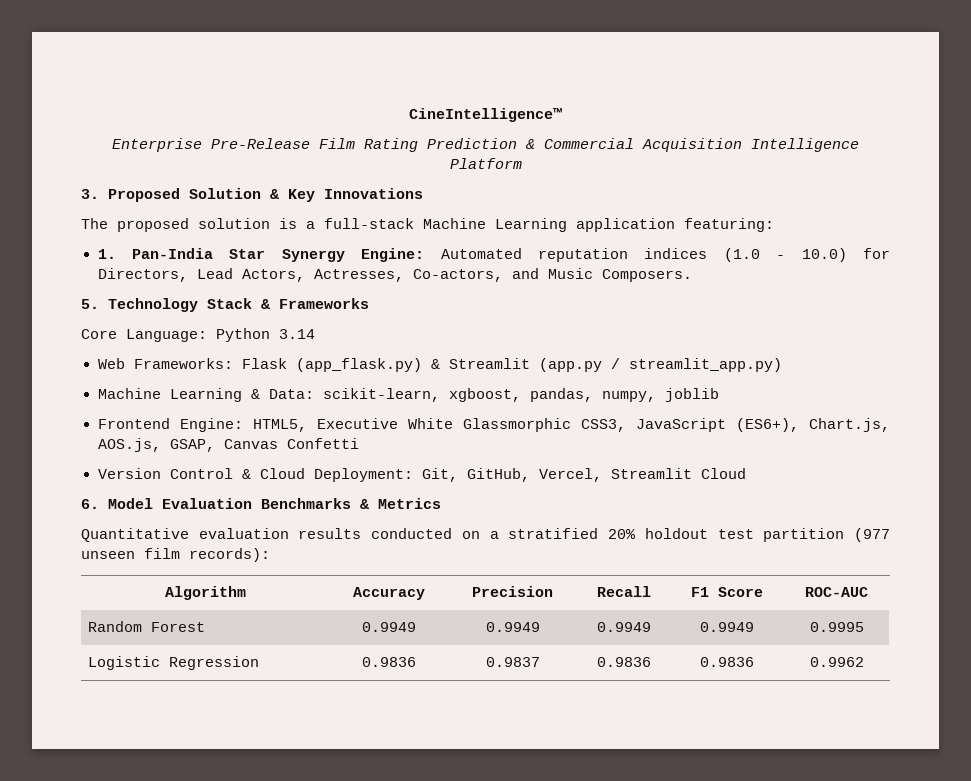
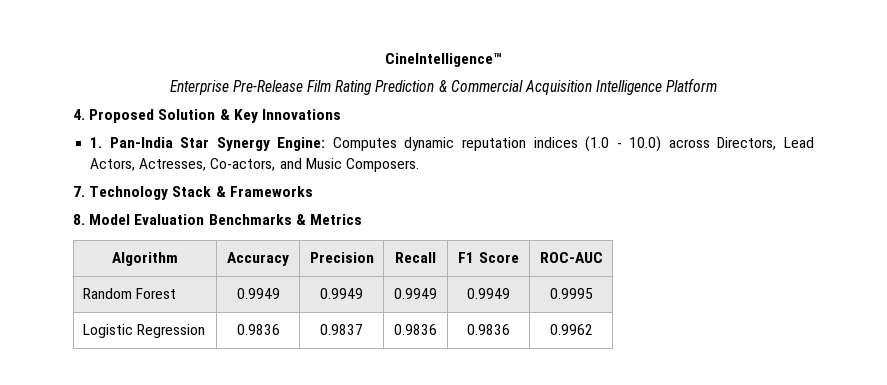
- 3. Proposed Solution & Key Innovations
+ 4. Proposed Solution & Key Innovations
- The proposed solution is a full-stack Machine Learning application featuring:
- 1. Pan-India Star Synergy Engine: Automated reputation indices (1.0 - 10.0) for Directors, Lead Actors, Actresses, Co-actors, and Music Composers.
+ 1. Pan-India Star Synergy Engine: Computes dynamic reputation indices (1.0 - 10.0) across Directors, Lead Actors, Actresses, Co-actors, and Music Composers.
- 5. Technology Stack & Frameworks
+ 7. Technology Stack & Frameworks
- Core Language: Python 3.14
- Web Frameworks: Flask (app_flask.py) & Streamlit (app.py / streamlit_app.py)
- Machine Learning & Data: scikit-learn, xgboost, pandas, numpy, joblib
- Frontend Engine: HTML5, Executive White Glassmorphic CSS3, JavaScript (ES6+), Chart.js, AOS.js, GSAP, Canvas Confetti
- Version Control & Cloud Deployment: Git, GitHub, Vercel, Streamlit Cloud
- 6. Model Evaluation Benchmarks & Metrics
+ 8. Model Evaluation Benchmarks & Metrics
- Quantitative evaluation results conducted on a stratified 20% holdout test partition (977 unseen film records):

